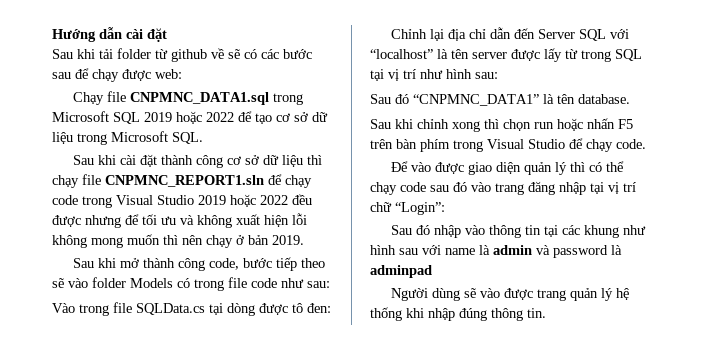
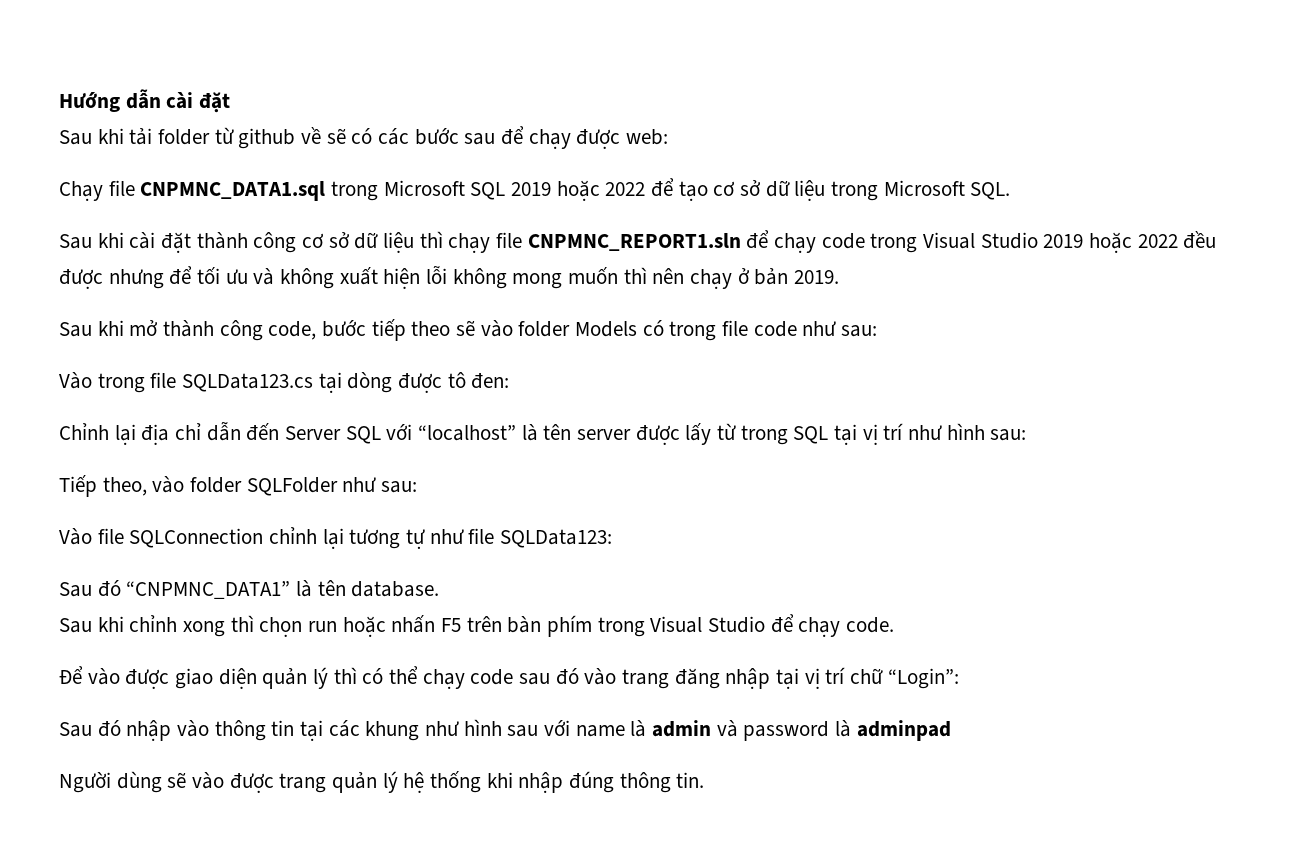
- Vào trong file SQLData.cs tại dòng được tô đen:
+ Vào trong file SQLData123.cs tại dòng được tô đen:
+ Tiếp theo, vào folder SQLFolder như sau:
+ Vào file SQLConnection chỉnh lại tương tự như file SQLData123:

